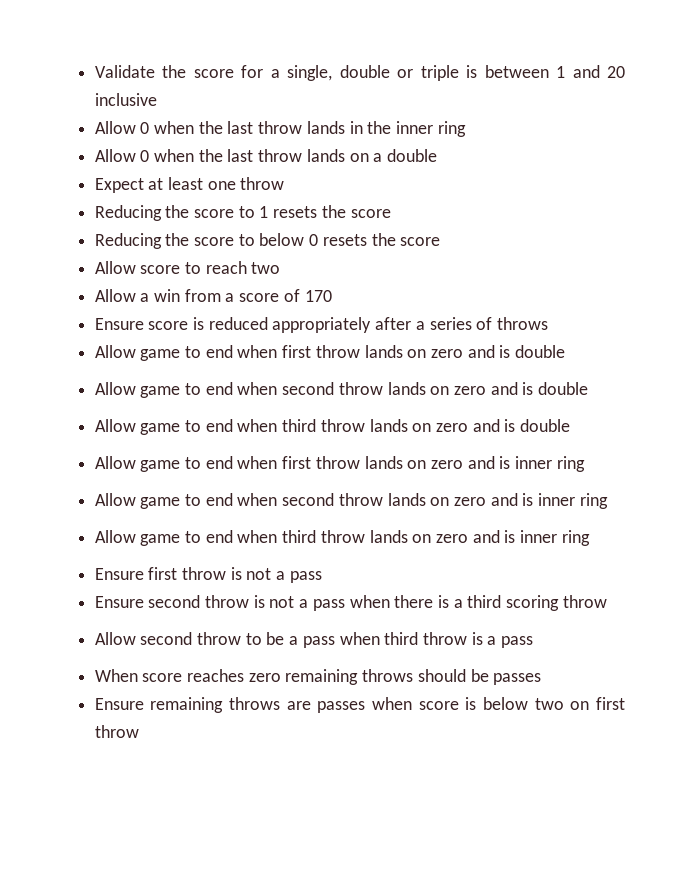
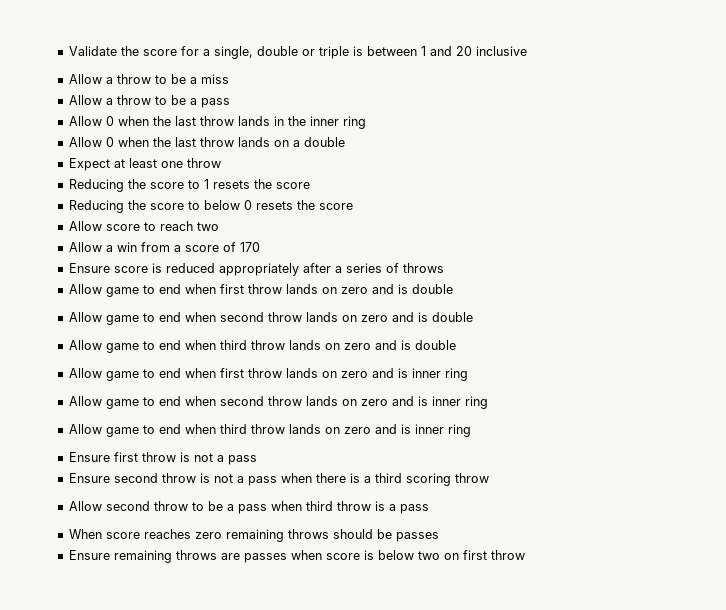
+ Allow a throw to be a miss
+ Allow a throw to be a pass

